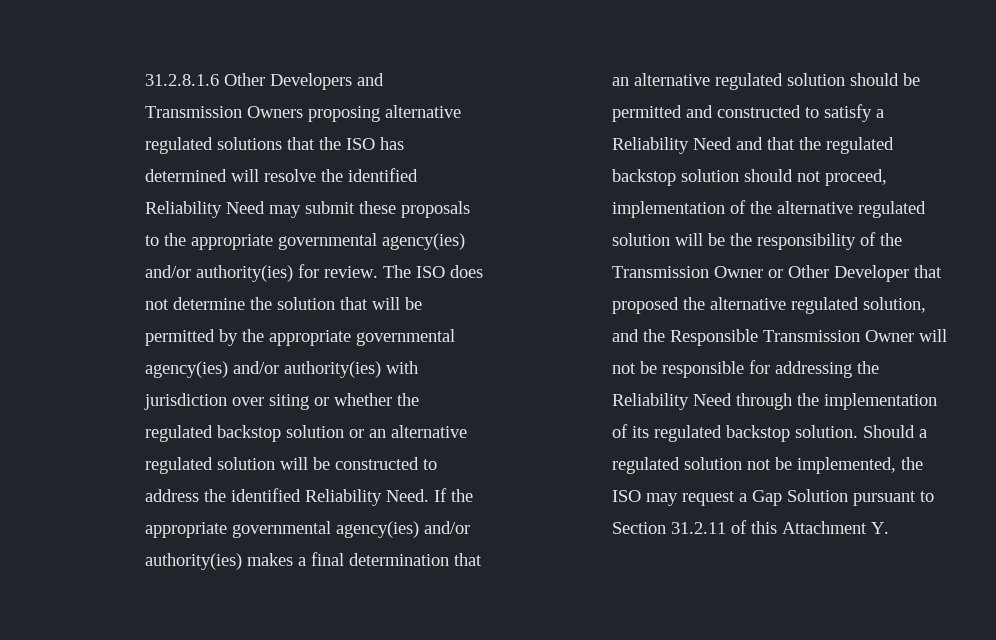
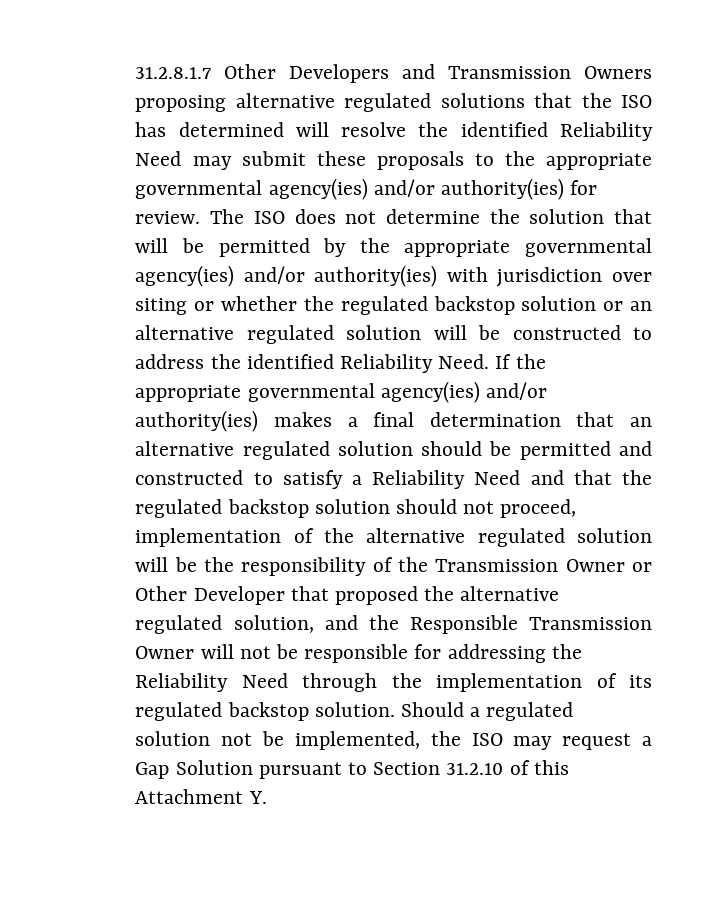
- 31.2.8.1.6 Other Developers and Transmission Owners proposing alternative regulated solutions that the ISO has determined will resolve the identified Reliability Need may submit these proposals to the appropriate governmental agency(ies) and/or authority(ies) for review.
+ 31.2.8.1.7 Other Developers and Transmission Owners proposing alternative regulated solutions that the ISO has determined will resolve the identified Reliability Need may submit these proposals to the appropriate governmental agency(ies) and/or authority(ies) for review.
- Should a regulated solution not be implemented, the ISO may request a Gap Solution pursuant to Section 31.2.11 of this Attachment Y.
+ Should a regulated solution not be implemented, the ISO may request a Gap Solution pursuant to Section 31.2.10 of this Attachment Y.

